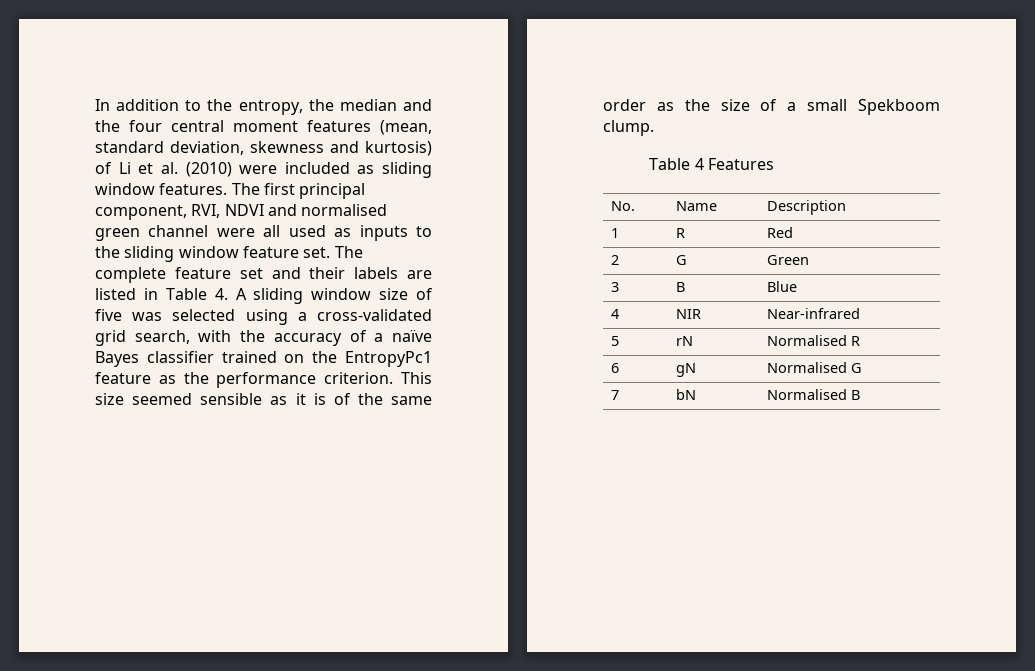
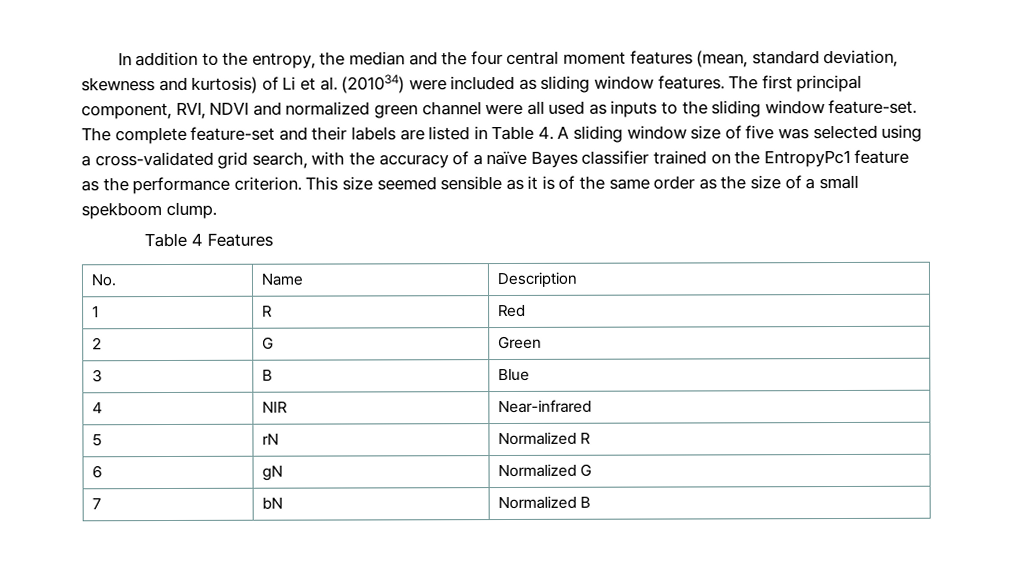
- In addition to the entropy, the median and the four central moment features (mean, standard deviation, skewness and kurtosis) of Li et al. (2010) were included as sliding window features.
+ In addition to the entropy, the median and the four central moment features (mean, standard deviation, skewness and kurtosis) of Li et al. (201034) were included as sliding window features.
- The first principal component, RVI, NDVI and normalised green channel were all used as inputs to the sliding window feature set. The complete feature set and their labels are listed in Table 4. A sliding window size of five was selected using a cross-validated grid search, with the accuracy of a naïve Bayes classifier trained on the EntropyPc1 feature as the performance criterion.
+ The first principal component, RVI, NDVI and normalized green channel were all used as inputs to the sliding window feature-set. The complete feature-set and their labels are listed in Table 4. A sliding window size of five was selected using a cross-validated grid search, with the accuracy of a naïve Bayes classifier trained on the EntropyPc1 feature as the performance criterion.
- This size seemed sensible as it is of the same order as the size of a small Spekboom clump.
+ This size seemed sensible as it is of the same order as the size of a small spekboom clump.
- 5 | rN | Normalised R
+ 5 | rN | Normalized R
- 6 | gN | Normalised G
+ 6 | gN | Normalized G
- 7 | bN | Normalised B
+ 7 | bN | Normalized B

